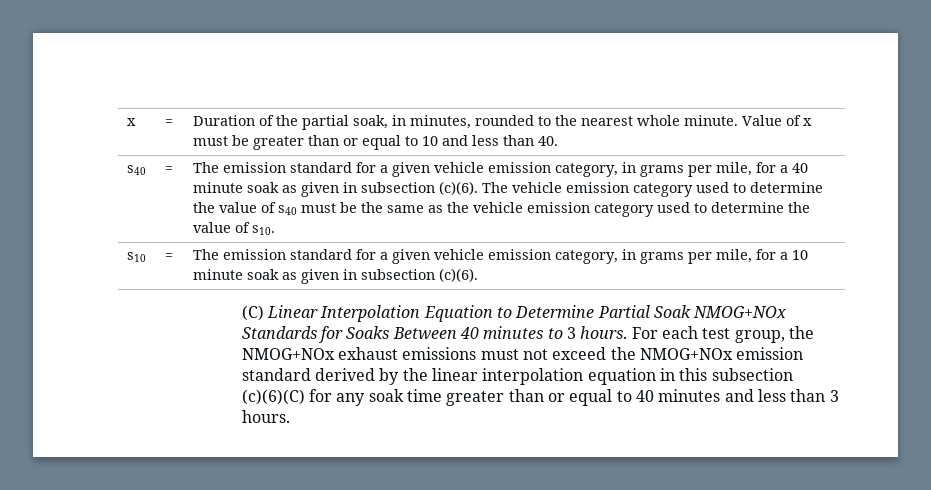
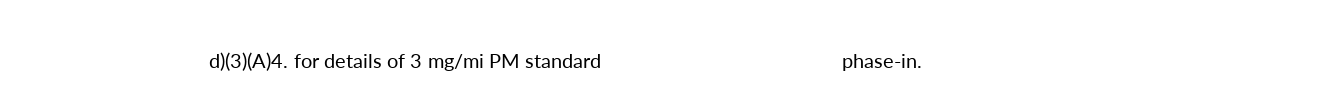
- x | = | Duration of the partial soak, in minutes, rounded to the nearest whole minute. Value of x must be greater than or equal to 10 and less than 40.
- s40 | = | The emission standard for a given vehicle emission category, in grams per mile, for a 40 minute soak as given in subsection (c)(6). The vehicle emission category used to determine the value of s40 must be the same as the vehicle emission category used to determine the value of s10.
- s10 | = | The emission standard for a given vehicle emission category, in grams per mile, for a 10 minute soak as given in subsection (c)(6).
- (C) Linear Interpolation Equation to Determine Partial Soak NMOG+NOx Standards for Soaks Between 40 minutes to 3 hours. For each test group, the NMOG+NOx exhaust emissions must not exceed the NMOG+NOx emission standard derived by the linear interpolation equation in this subsection (c)(6)(C) for any soak time greater than or equal to 40 minutes and less than 3 hours.
+ d)(3)(A)4. for details of 3 mg/mi PM standard phase-in.

